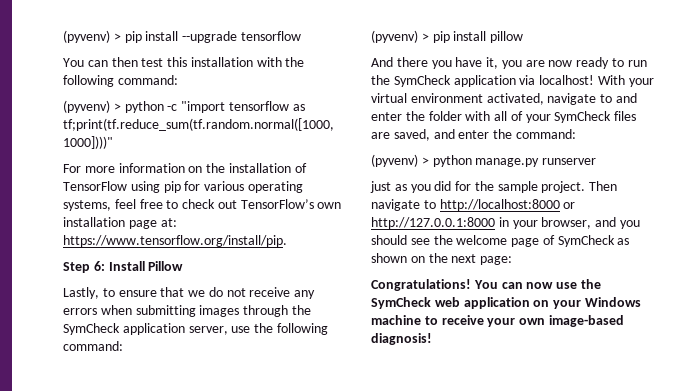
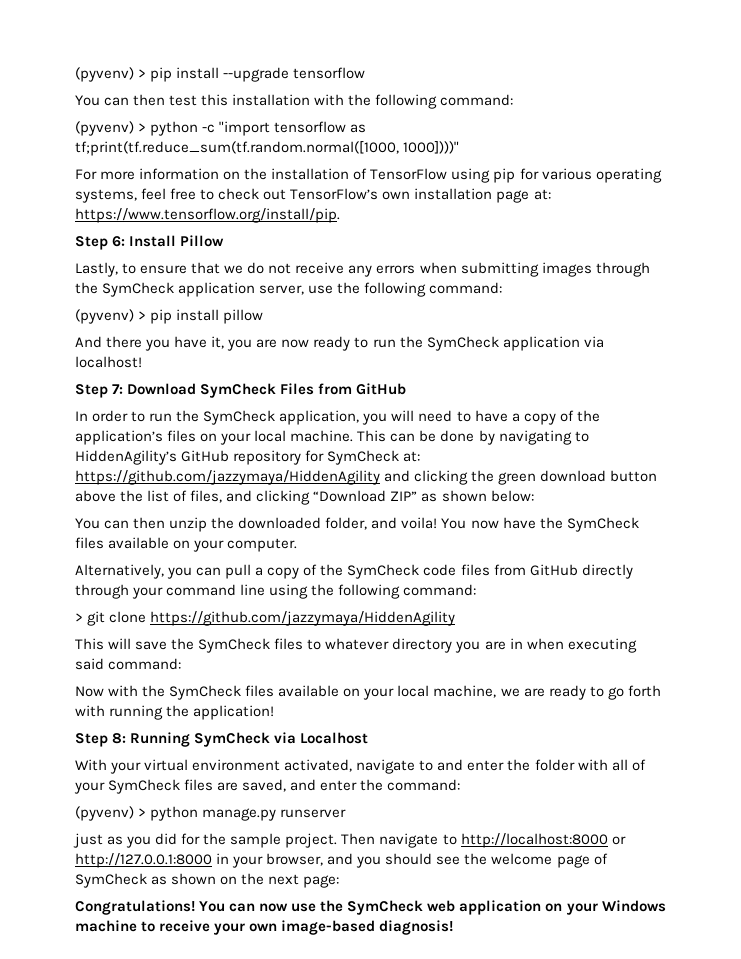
- And there you have it, you are now ready to run the SymCheck application via localhost! With your virtual environment activated, navigate to and enter the folder with all of your SymCheck files are saved, and enter the command:
+ And there you have it, you are now ready to run the SymCheck application via localhost!
+ Step 7: Download SymCheck Files from GitHub
+ In order to run the SymCheck application, you will need to have a copy of the application’s files on your local machine. This can be done by navigating to HiddenAgility’s GitHub repository for SymCheck at: https://github.com/jazzymaya/HiddenAgility and clicking the green download button above the list of files, and clicking “Download ZIP” as shown below:
+ You can then unzip the downloaded folder, and voila! You now have the SymCheck files available on your computer.
+ Alternatively, you can pull a copy of the SymCheck code files from GitHub directly through your command line using the following command:
+ > git clone https://github.com/jazzymaya/HiddenAgility
+ This will save the SymCheck files to whatever directory you are in when executing said command:
+ Now with the SymCheck files available on your local machine, we are ready to go forth with running the application!
+ Step 8: Running SymCheck via Localhost
+ With your virtual environment activated, navigate to and enter the folder with all of your SymCheck files are saved, and enter the command:

